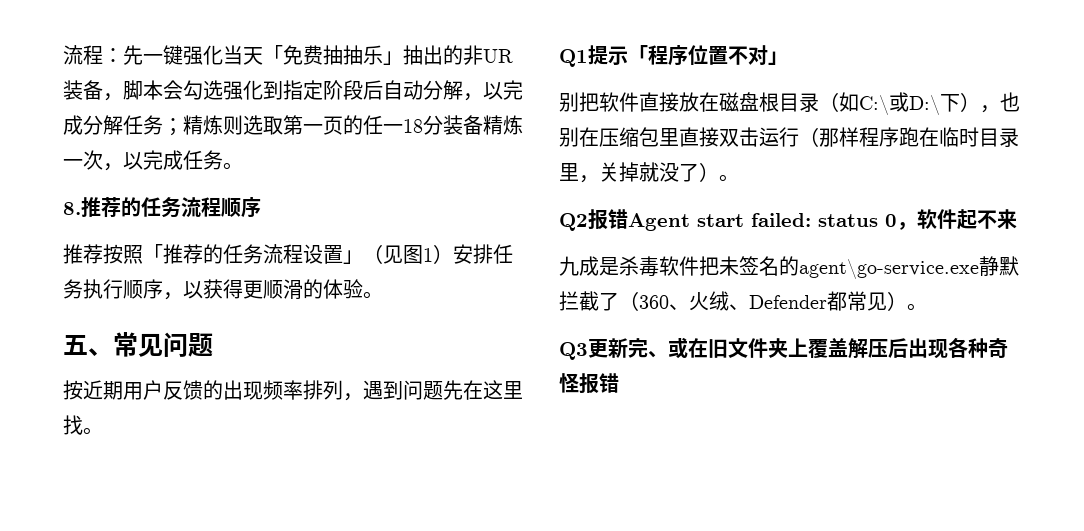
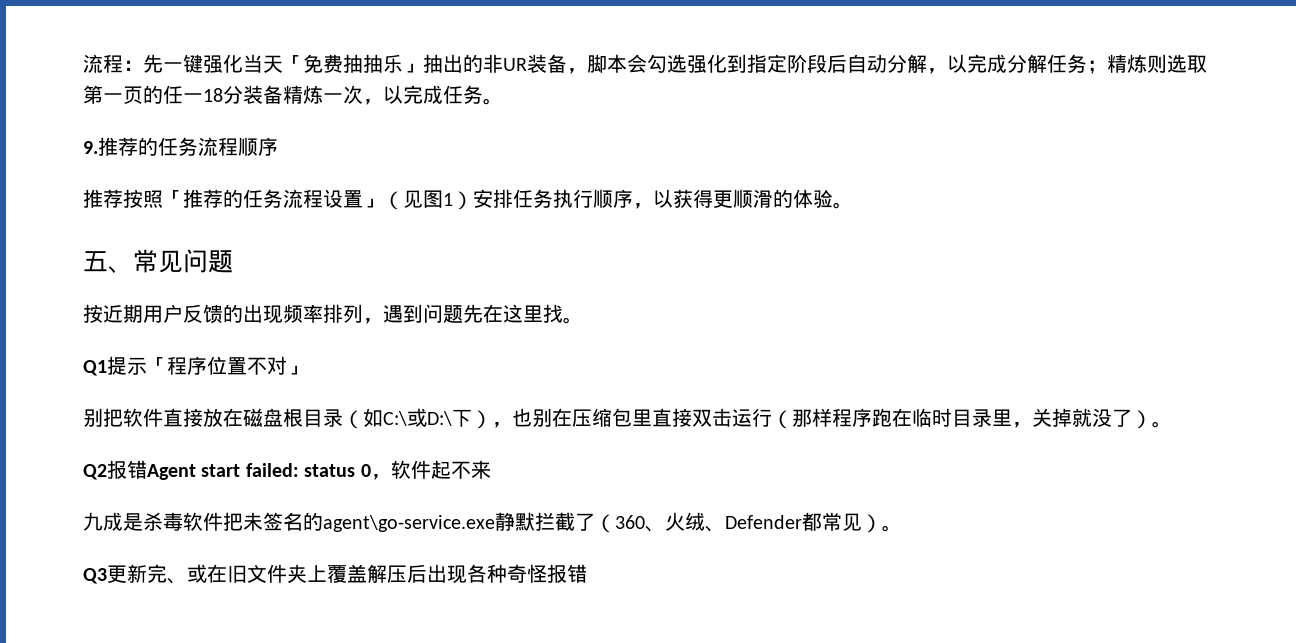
- 8.推荐的任务流程顺序
+ 9.推荐的任务流程顺序

